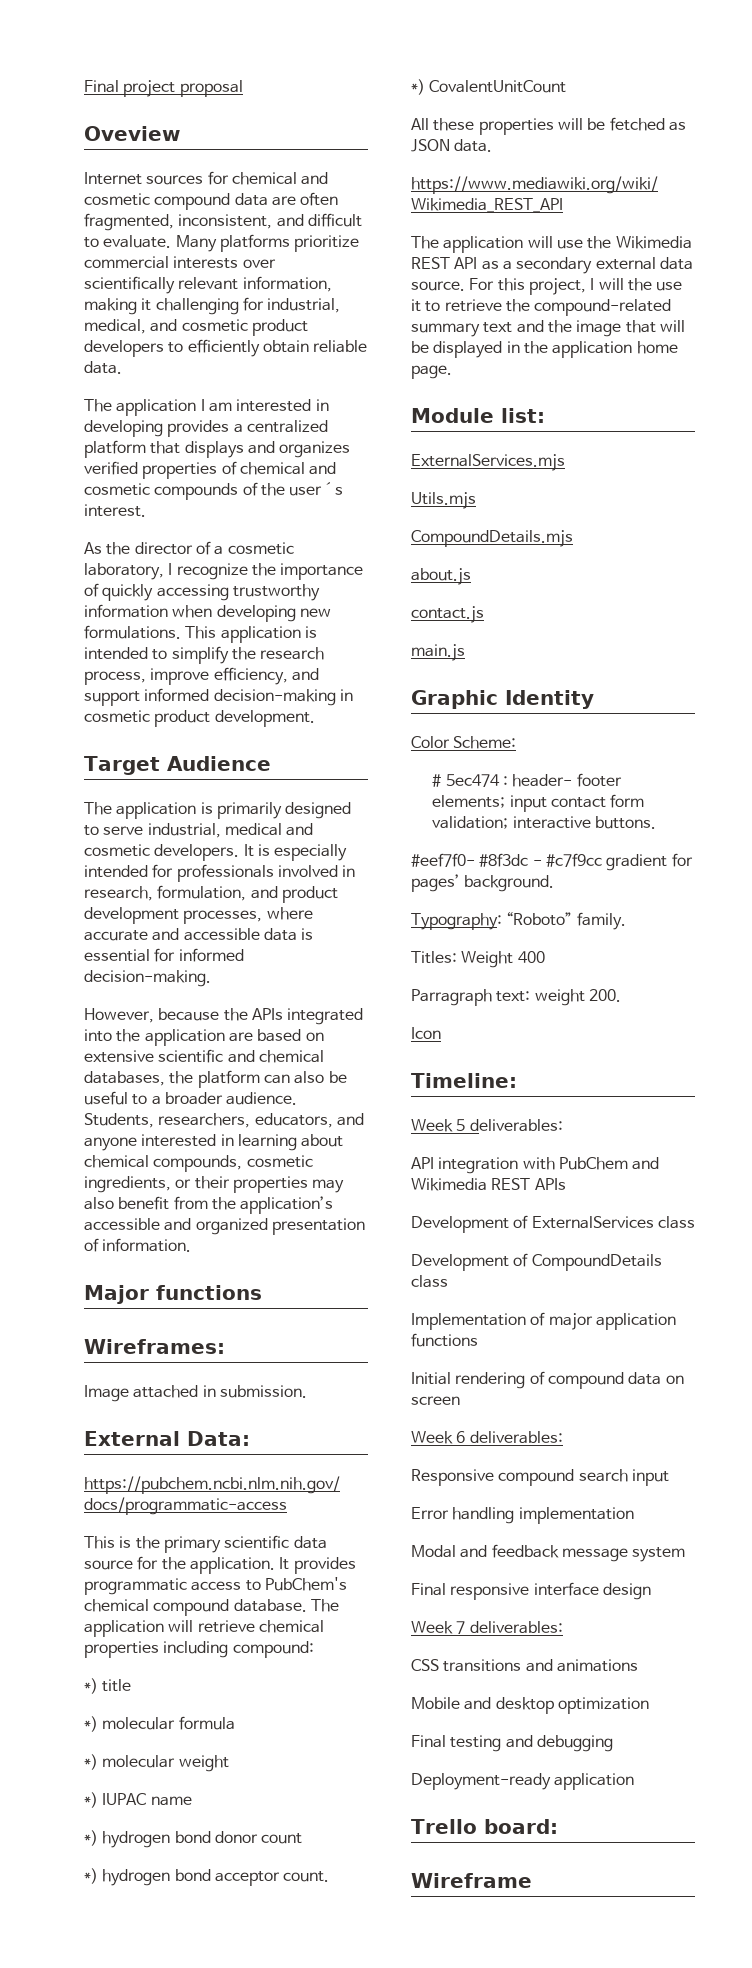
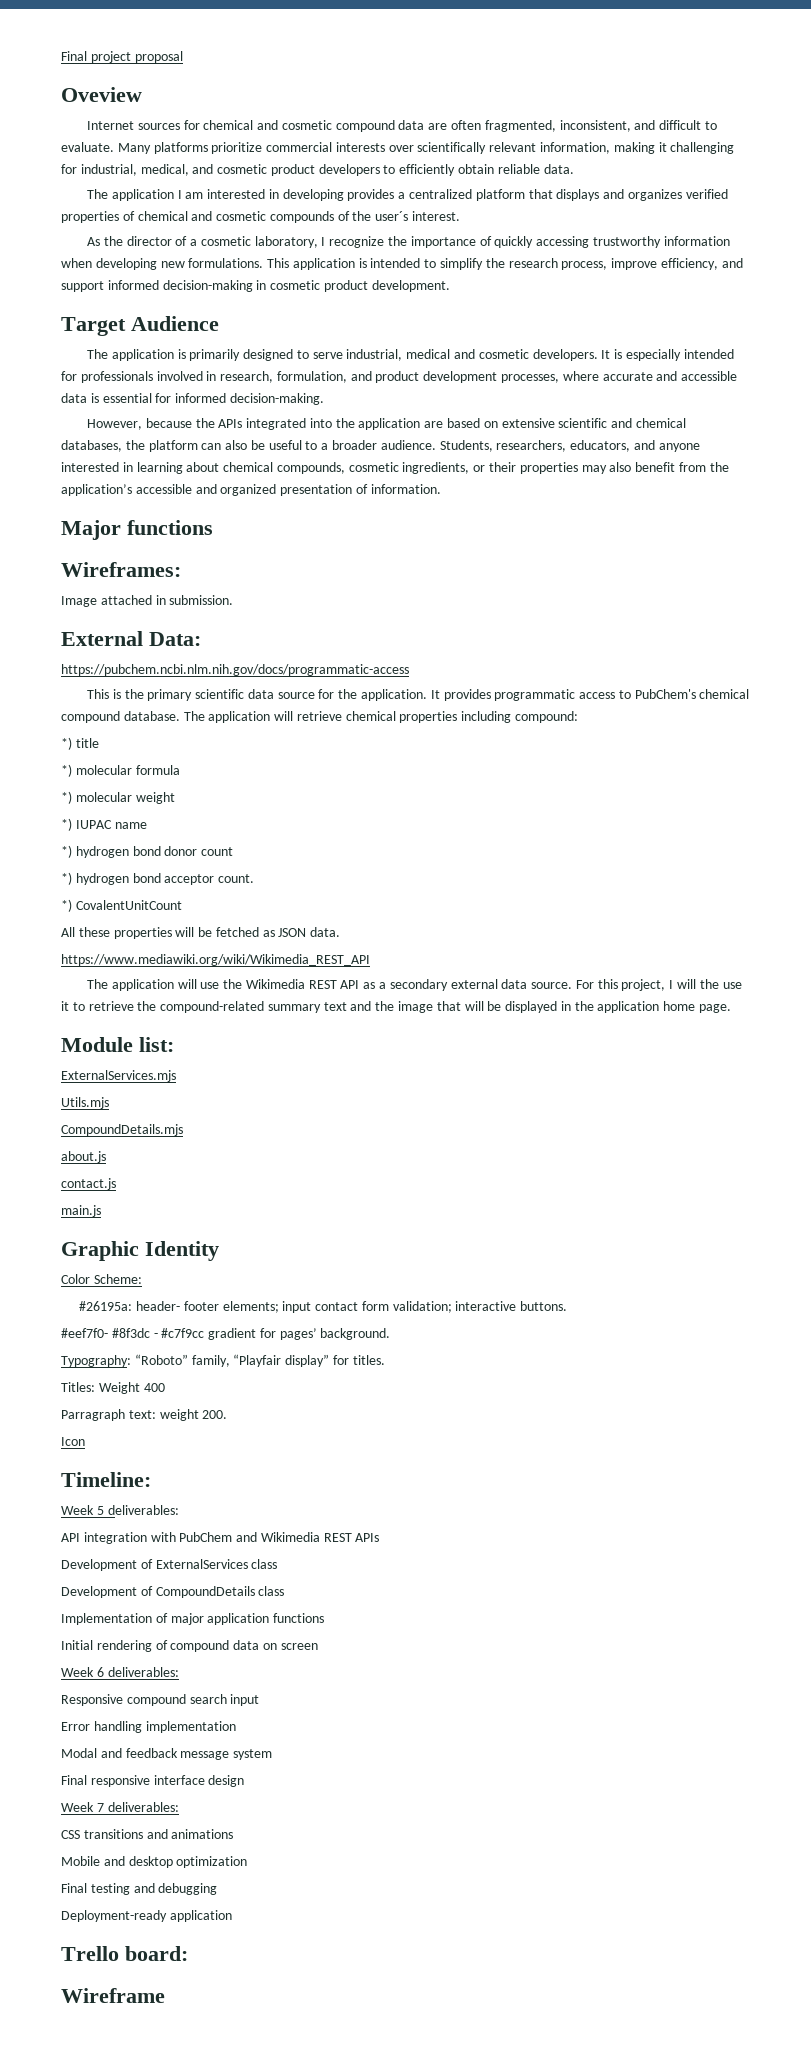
- # 5ec474 : header- footer elements; input contact form validation; interactive buttons.
+ #26195a: header- footer elements; input contact form validation; interactive buttons.
- Typography: “Roboto” family.
+ Typography: “Roboto” family, “Playfair display” for titles.

